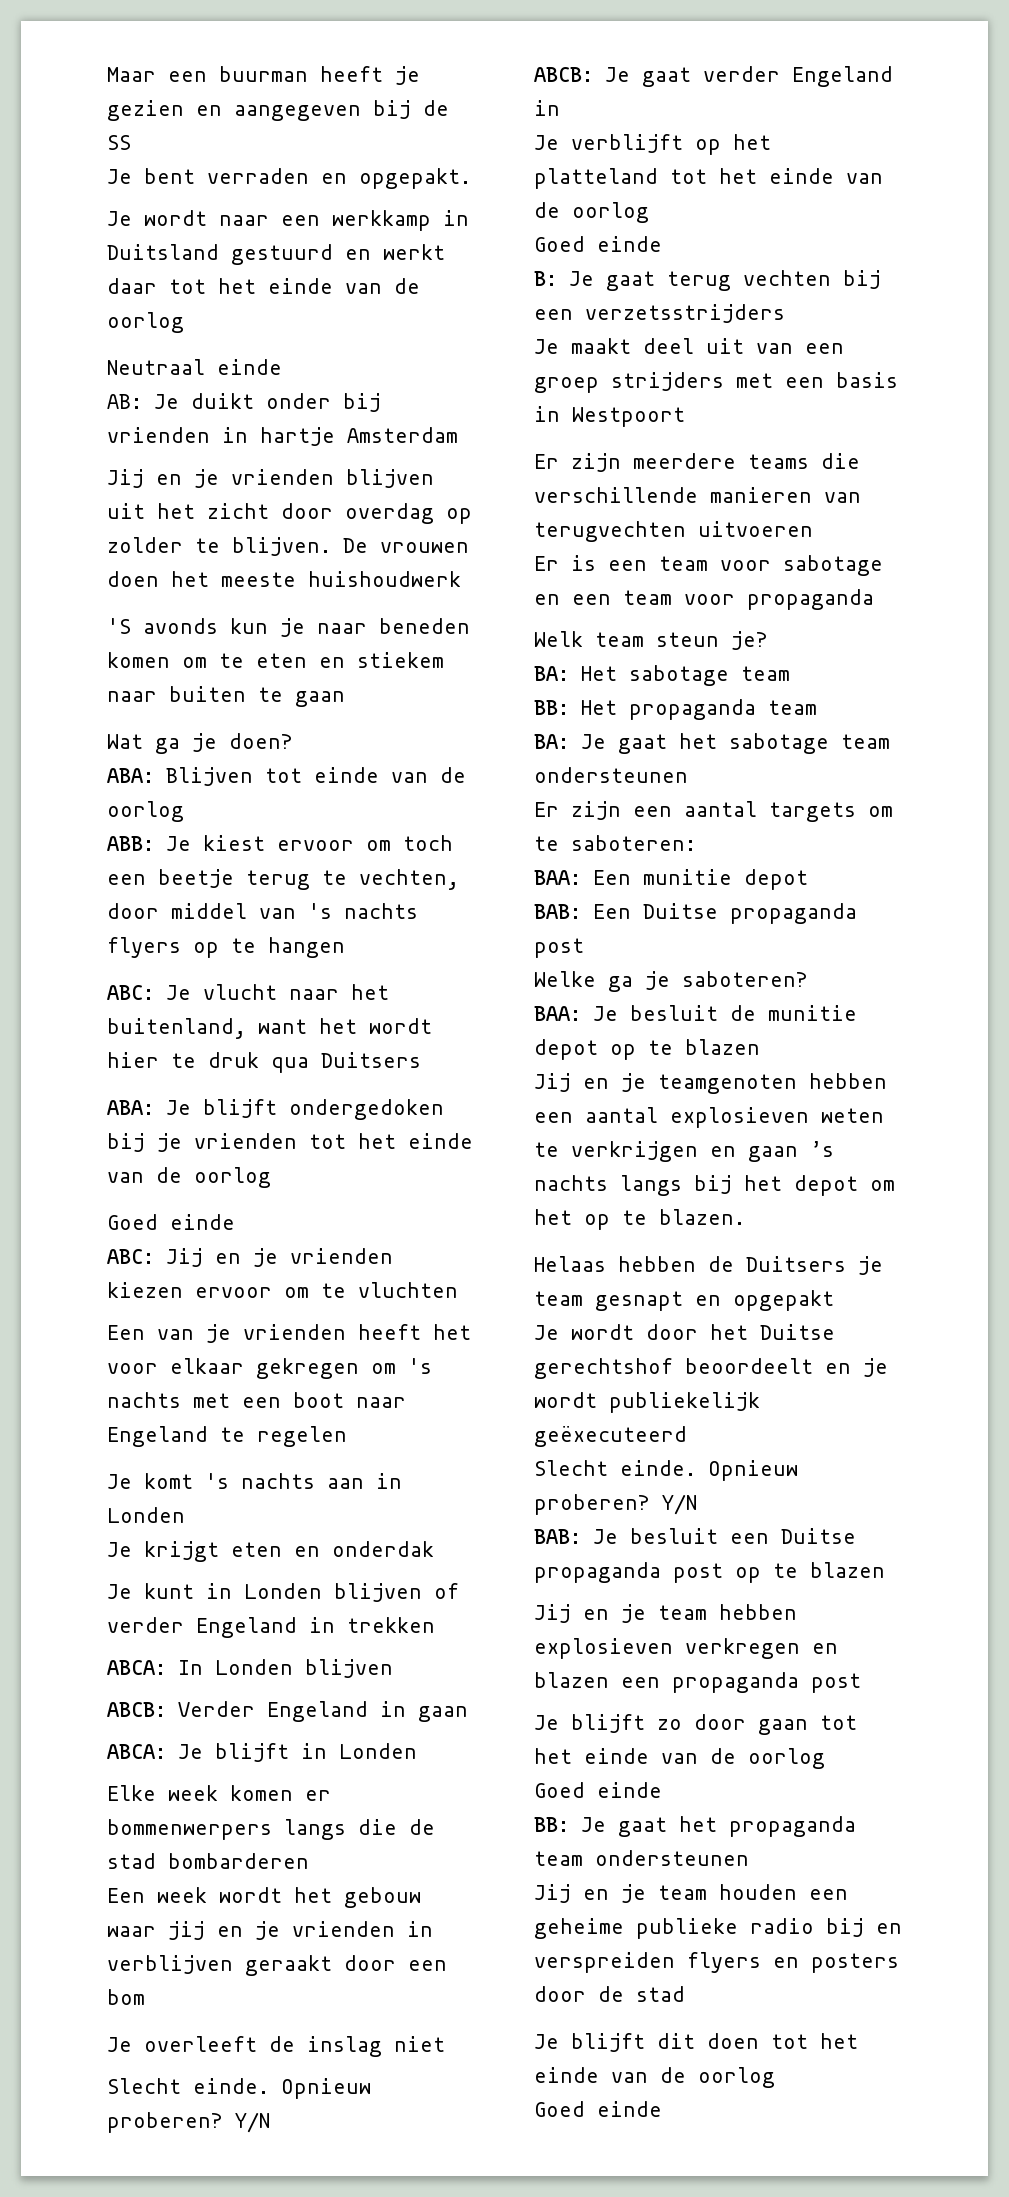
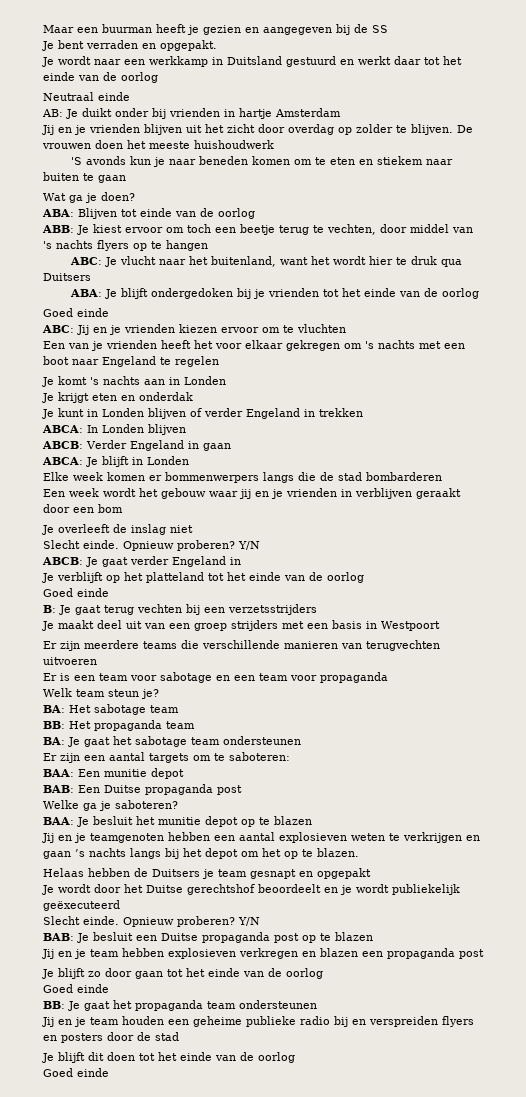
- BAA: Je besluit de munitie depot op te blazen
+ BAA: Je besluit het munitie depot op te blazen

